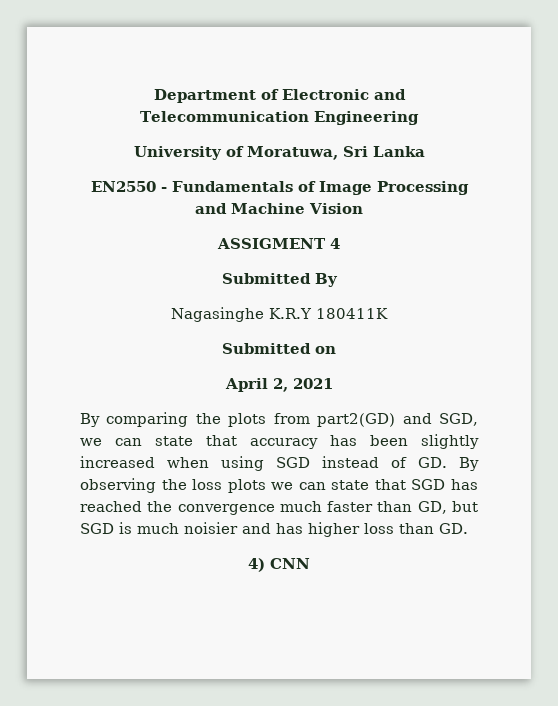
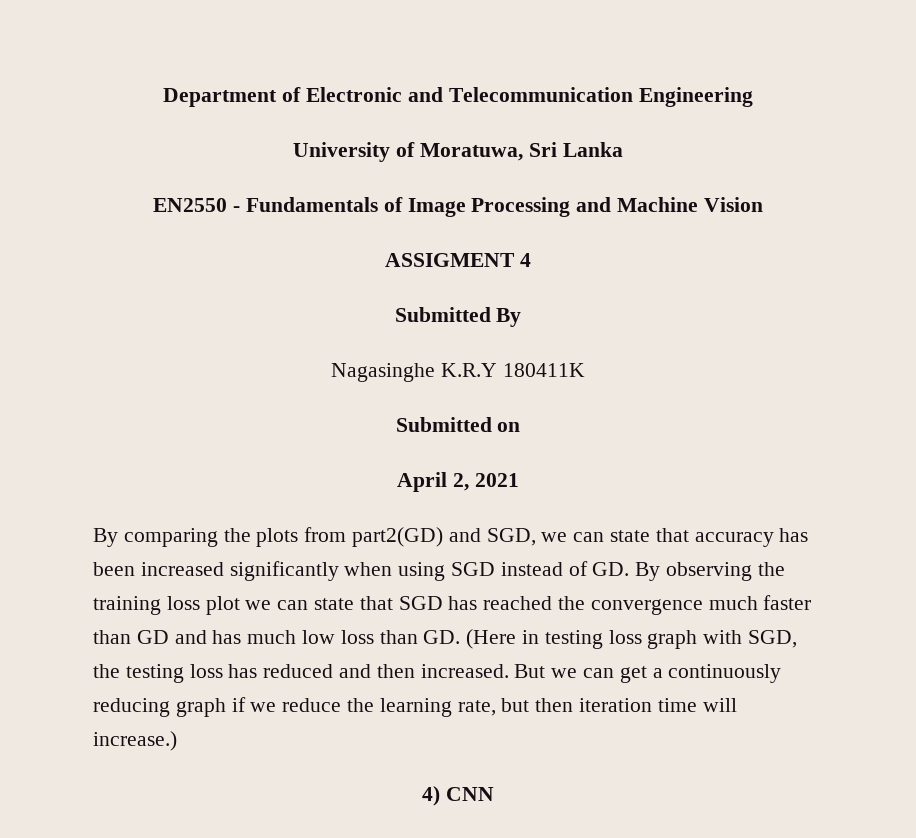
- By comparing the plots from part2(GD) and SGD, we can state that accuracy has been slightly increased when using SGD instead of GD. By observing the loss plots we can state that SGD has reached the convergence much faster than GD, but SGD is much noisier and has higher loss than GD.
+ By comparing the plots from part2(GD) and SGD, we can state that accuracy has been increased significantly when using SGD instead of GD. By observing the training loss plot we can state that SGD has reached the convergence much faster than GD and has much low loss than GD. (Here in testing loss graph with SGD, the testing loss has reduced and then increased. But we can get a continuously reducing graph if we reduce the learning rate, but then iteration time will increase.)

